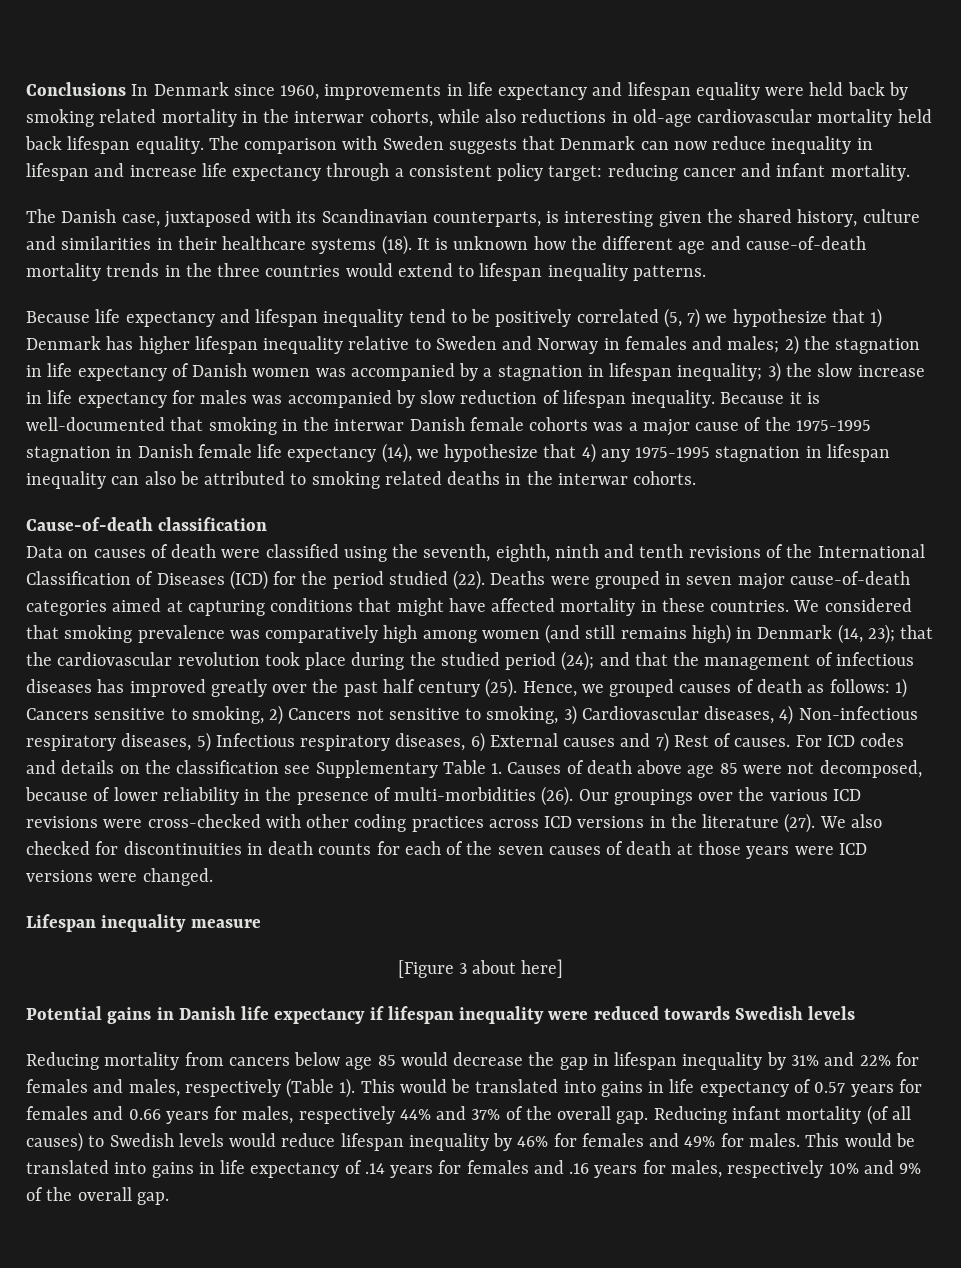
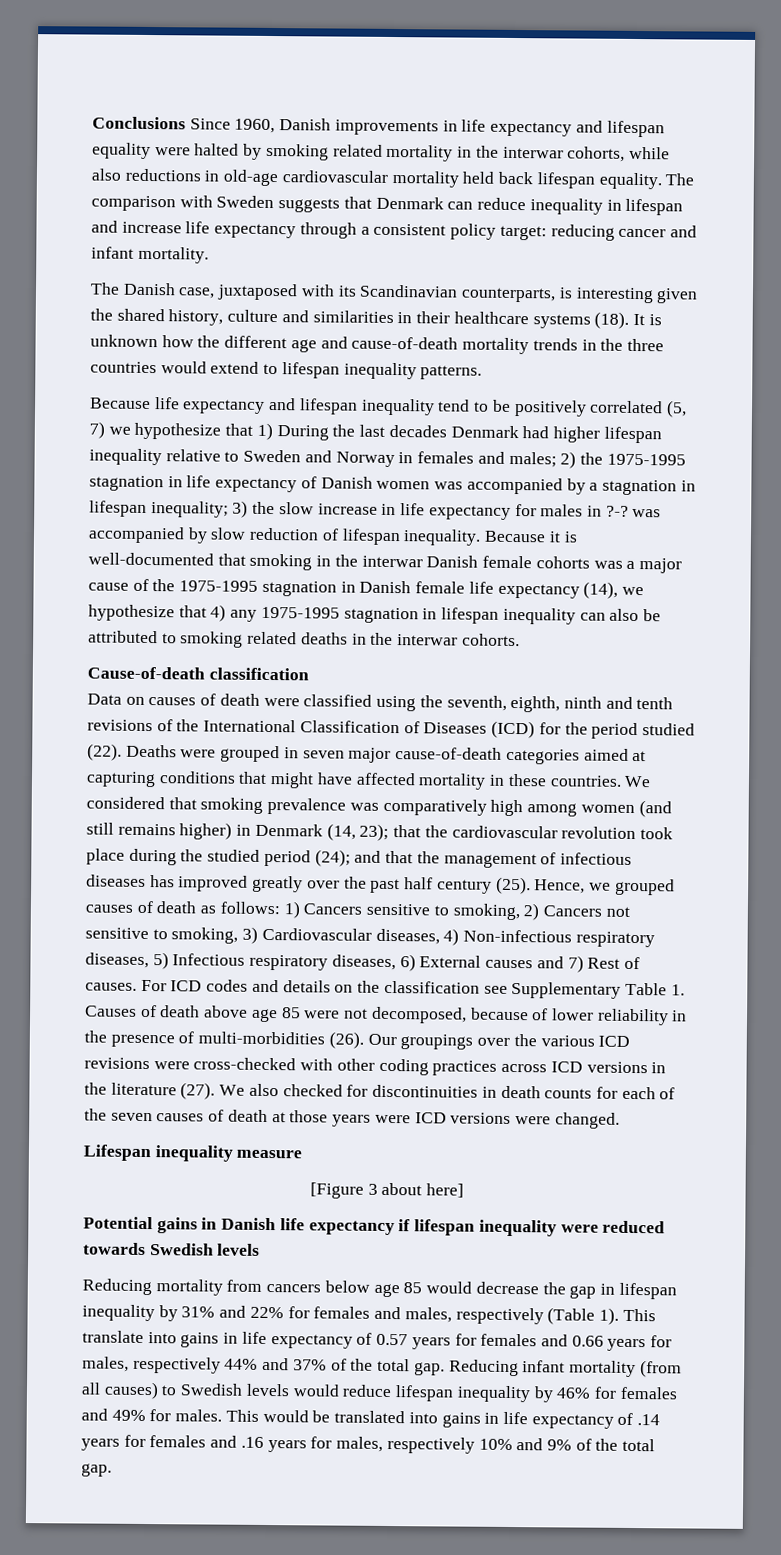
- Conclusions In Denmark since 1960, improvements in life expectancy and lifespan equality were held back by smoking related mortality in the interwar cohorts, while also reductions in old-age cardiovascular mortality held back lifespan equality.
+ Conclusions Since 1960, Danish improvements in life expectancy and lifespan equality were halted by smoking related mortality in the interwar cohorts, while also reductions in old-age cardiovascular mortality held back lifespan equality.
- The comparison with Sweden suggests that Denmark can now reduce inequality in lifespan and increase life expectancy through a consistent policy target: reducing cancer and infant mortality.
+ The comparison with Sweden suggests that Denmark can reduce inequality in lifespan and increase life expectancy through a consistent policy target: reducing cancer and infant mortality.
- Because life expectancy and lifespan inequality tend to be positively correlated (5, 7) we hypothesize that 1) Denmark has higher lifespan inequality relative to Sweden and Norway in females and males;
+ Because life expectancy and lifespan inequality tend to be positively correlated (5, 7) we hypothesize that 1) During the last decades Denmark had higher lifespan inequality relative to Sweden and Norway in females and males;
- 2) the stagnation in life expectancy of Danish women was accompanied by a stagnation in lifespan inequality;
+ 2) the 1975-1995 stagnation in life expectancy of Danish women was accompanied by a stagnation in lifespan inequality;
- 3) the slow increase in life expectancy for males was accompanied by slow reduction of lifespan inequality.
+ 3) the slow increase in life expectancy for males in ?-? was accompanied by slow reduction of lifespan inequality.
- We considered that smoking prevalence was comparatively high among women (and still remains high) in Denmark (14, 23); that the cardiovascular revolution took place during the studied period (24); and that the management of infectious diseases has improved greatly over the past half century (25).
+ We considered that smoking prevalence was comparatively high among women (and still remains higher) in Denmark (14, 23); that the cardiovascular revolution took place during the studied period (24); and that the management of infectious diseases has improved greatly over the past half century (25).
- This would be translated into gains in life expectancy of 0.57 years for females and 0.66 years for males, respectively 44% and 37% of the overall gap.
+ This translate into gains in life expectancy of 0.57 years for females and 0.66 years for males, respectively 44% and 37% of the total gap.
- Reducing infant mortality (of all causes) to Swedish levels would reduce lifespan inequality by 46% for females and 49% for males.
+ Reducing infant mortality (from all causes) to Swedish levels would reduce lifespan inequality by 46% for females and 49% for males.
- This would be translated into gains in life expectancy of .14 years for females and .16 years for males, respectively 10% and 9% of the overall gap.
+ This would be translated into gains in life expectancy of .14 years for females and .16 years for males, respectively 10% and 9% of the total gap.

